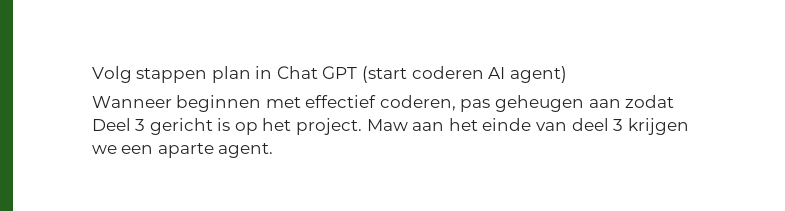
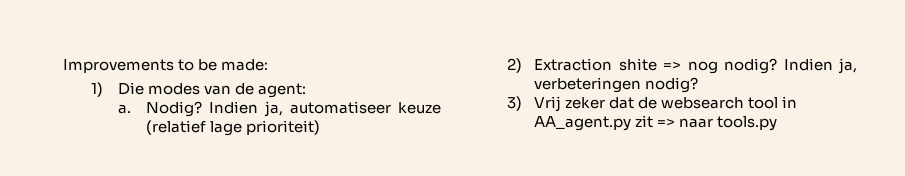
- Volg stappen plan in Chat GPT (start coderen AI agent)
- Wanneer beginnen met effectief coderen, pas geheugen aan zodat Deel 3 gericht is op het project. Maw aan het einde van deel 3 krijgen we een aparte agent.
+ Improvements to be made:
+ 1) Die modes van de agent:
+ a. Nodig? Indien ja, automatiseer keuze (relatief lage prioriteit)
+ 2) Extraction shite => nog nodig? Indien ja, verbeteringen nodig?
+ 3) Vrij zeker dat de websearch tool in AA_agent.py zit => naar tools.py

